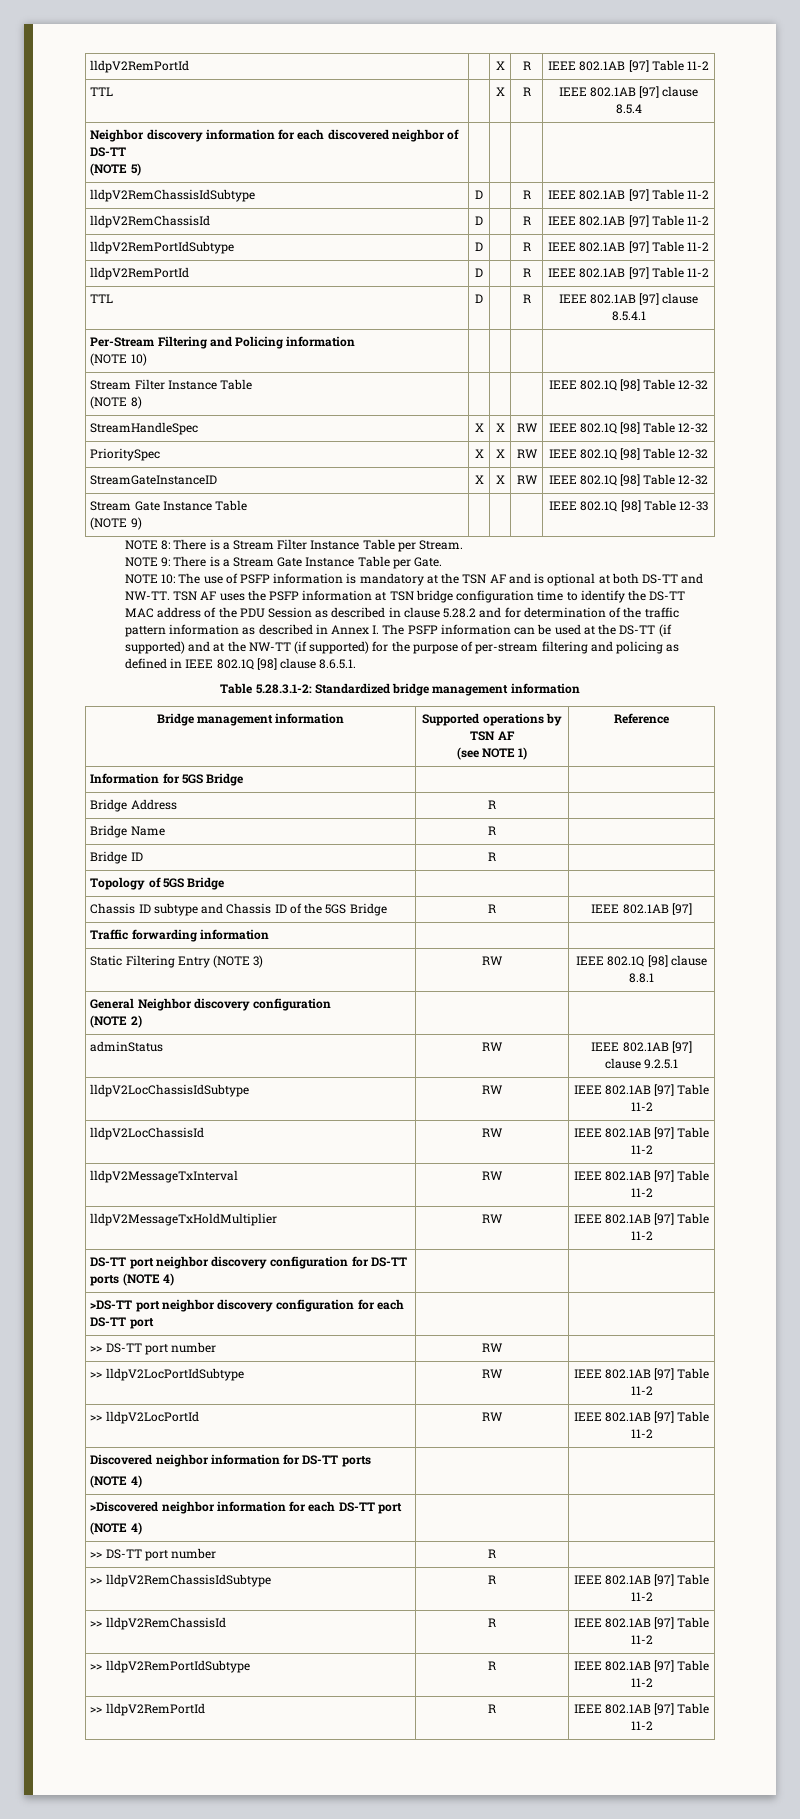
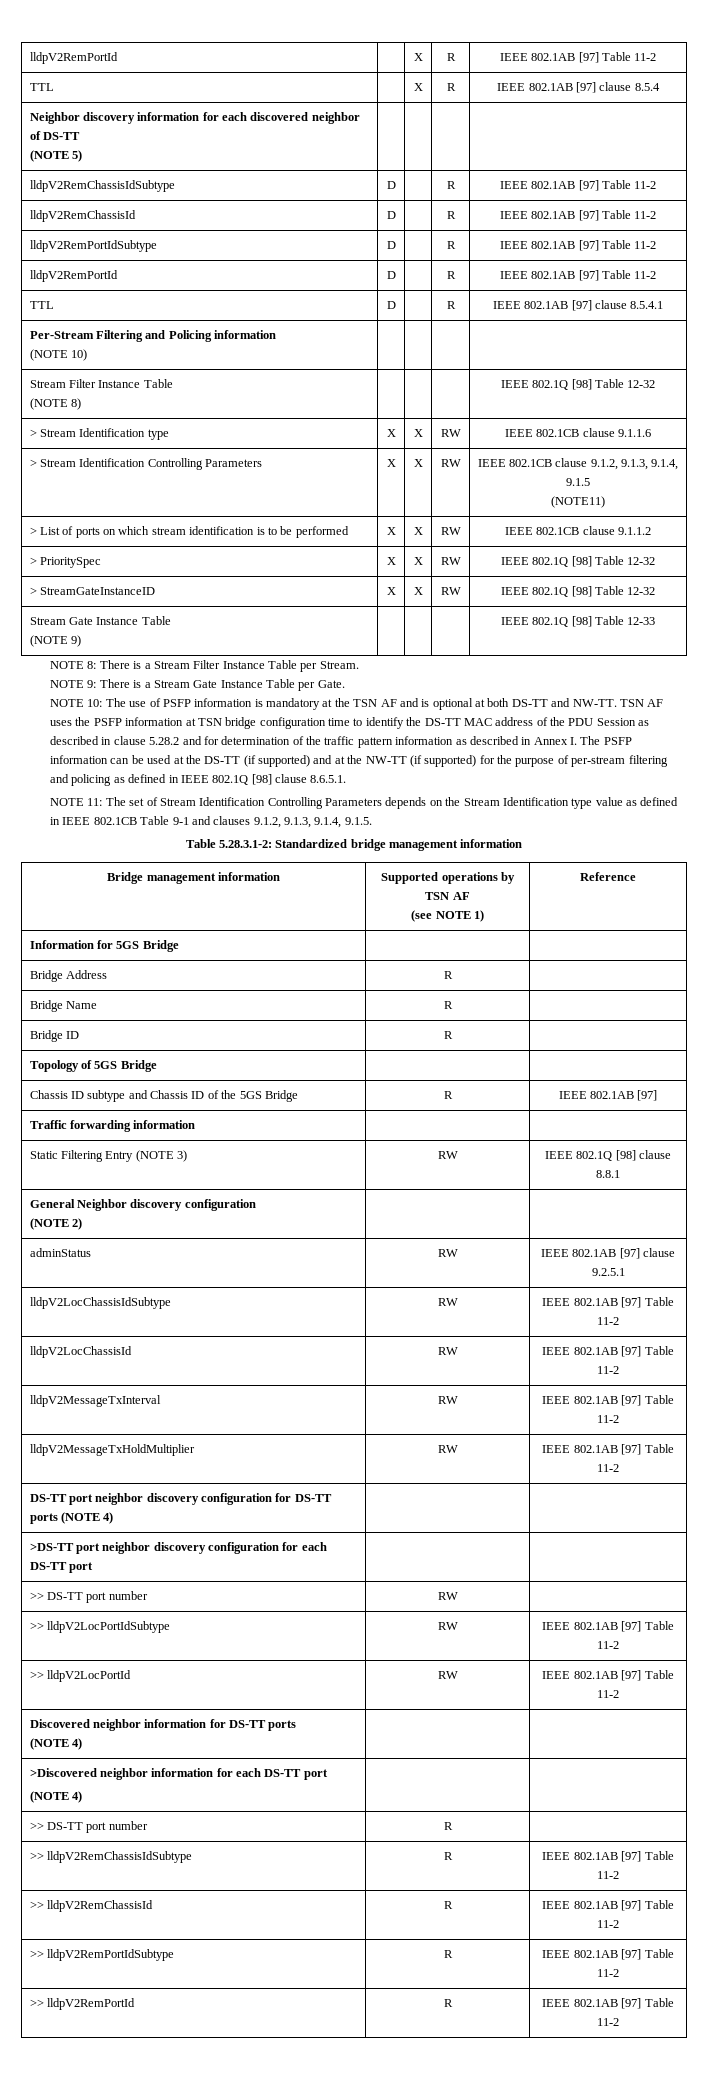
- StreamHandleSpec | X | X | RW | IEEE 802.1Q [98] Table 12-32
- PrioritySpec | X | X | RW | IEEE 802.1Q [98] Table 12-32
+ > Stream Identification type | X | X | RW | IEEE 802.1CB clause 9.1.1.6
+ > Stream Identification Controlling Parameters | X | X | RW | IEEE 802.1CB clause 9.1.2, 9.1.3, 9.1.4, 9.1.5
+ (NOTE11)
+ > List of ports on which stream identification is to be performed | X | X | RW | IEEE 802.1CB clause 9.1.1.2
+ > PrioritySpec | X | X | RW | IEEE 802.1Q [98] Table 12-32
- StreamGateInstanceID | X | X | RW | IEEE 802.1Q [98] Table 12-32
+ > StreamGateInstanceID | X | X | RW | IEEE 802.1Q [98] Table 12-32
+ NOTE 11: The set of Stream Identification Controlling Parameters depends on the Stream Identification type value as defined in IEEE 802.1CB Table 9-1 and clauses 9.1.2, 9.1.3, 9.1.4, 9.1.5.

